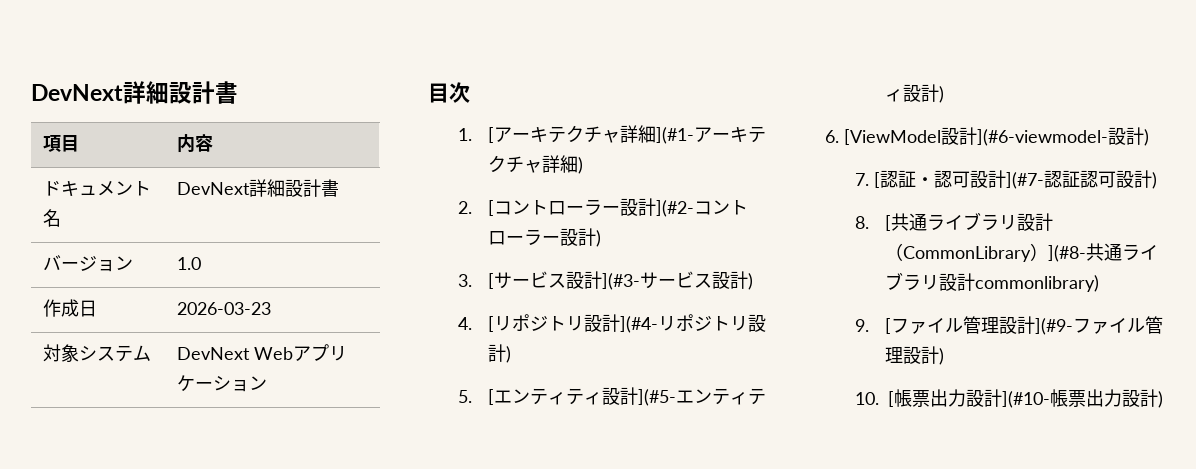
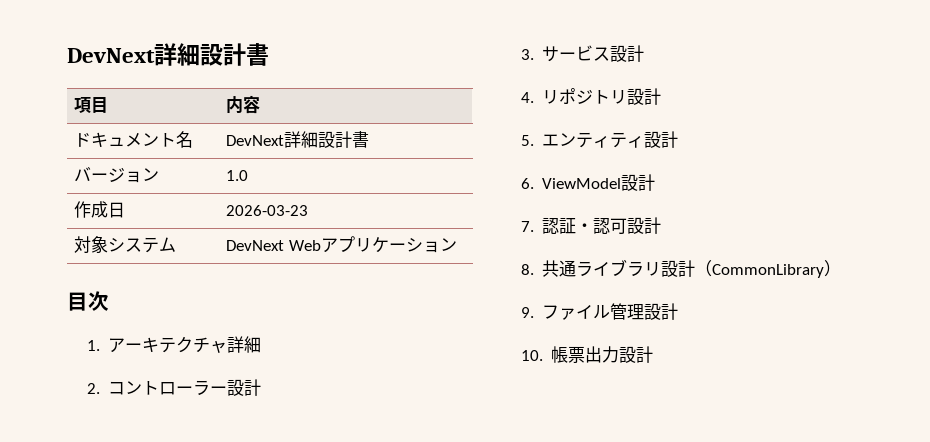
- 1. [アーキテクチャ詳細](#1-アーキテクチャ詳細)
+ 1.アーキテクチャ詳細
- 2. [コントローラー設計](#2-コントローラー設計)
+ 2.コントローラー設計
- 3. [サービス設計](#3-サービス設計)
+ 3.サービス設計
- 4. [リポジトリ設計](#4-リポジトリ設計)
+ 4.リポジトリ設計
- 5. [エンティティ設計](#5-エンティティ設計)
- 6. [ViewModel設計](#6-viewmodel-設計)
- 7. [認証・認可設計](#7-認証認可設計)
+ 5.エンティティ設計
+ 6. ViewModel設計
+ 7.認証・認可設計
- 8. [共通ライブラリ設計（CommonLibrary）](#8-共通ライブラリ設計commonlibrary)
+ 8.共通ライブラリ設計（CommonLibrary）
- 9. [ファイル管理設計](#9-ファイル管理設計)
+ 9.ファイル管理設計
- 10. [帳票出力設計](#10-帳票出力設計)
+ 10.帳票出力設計

